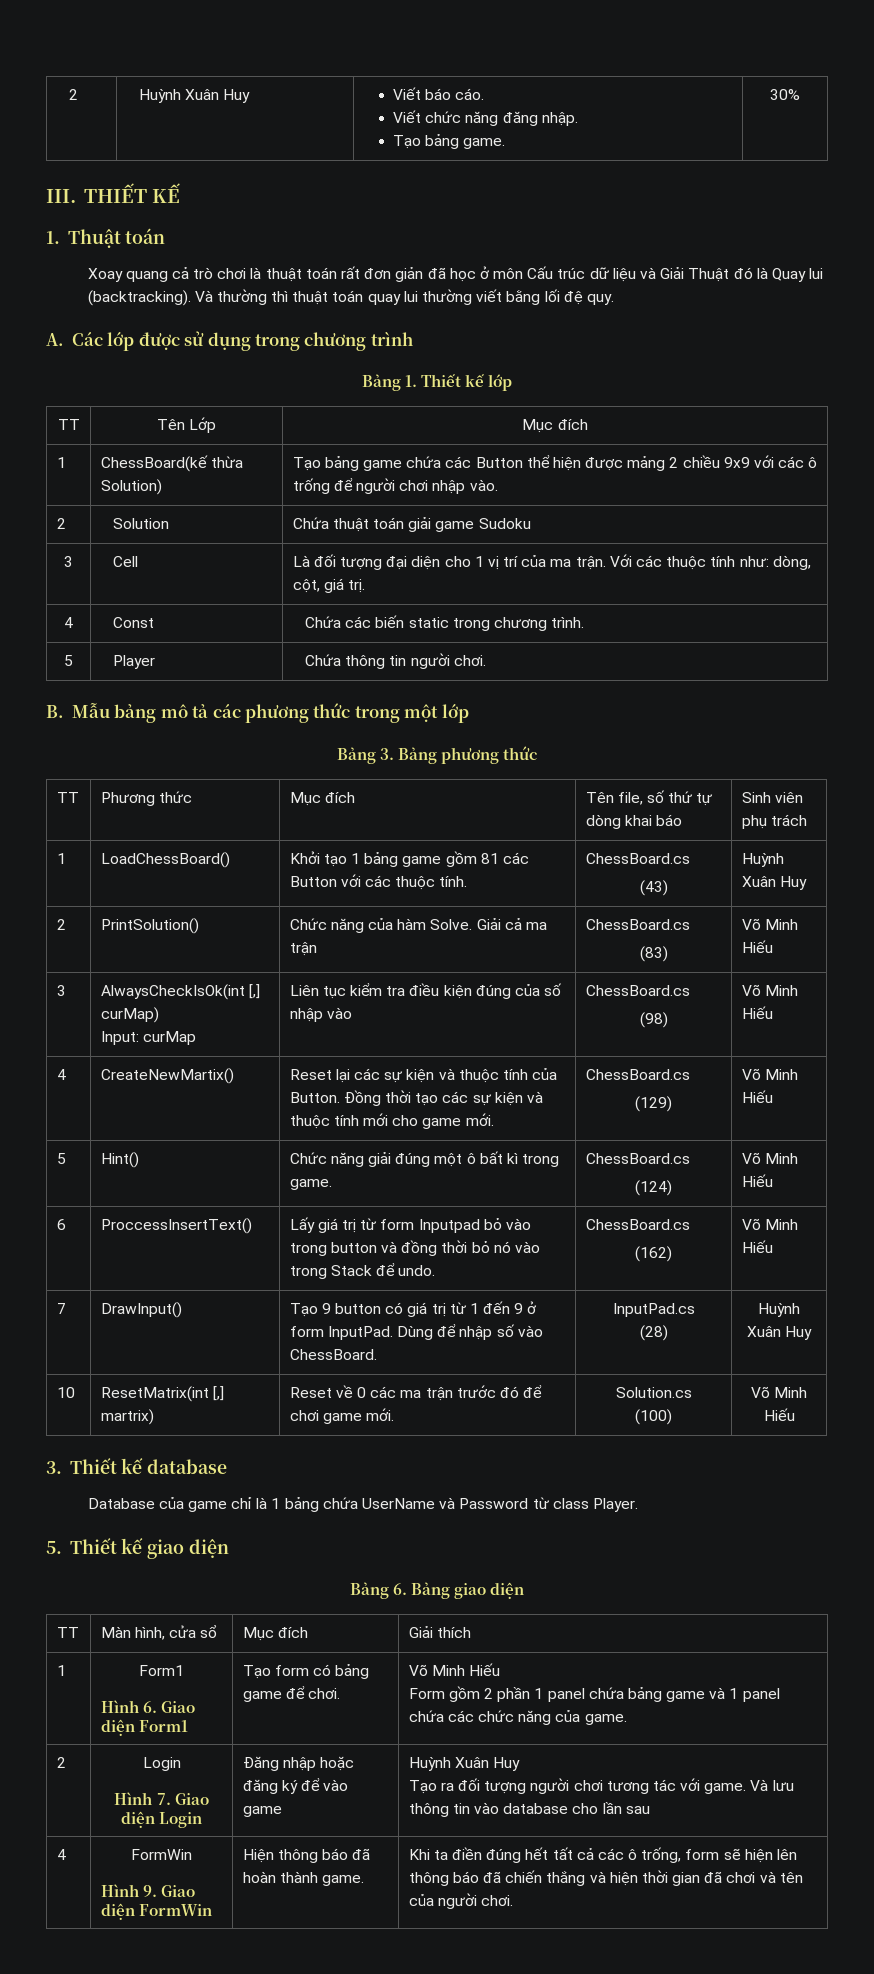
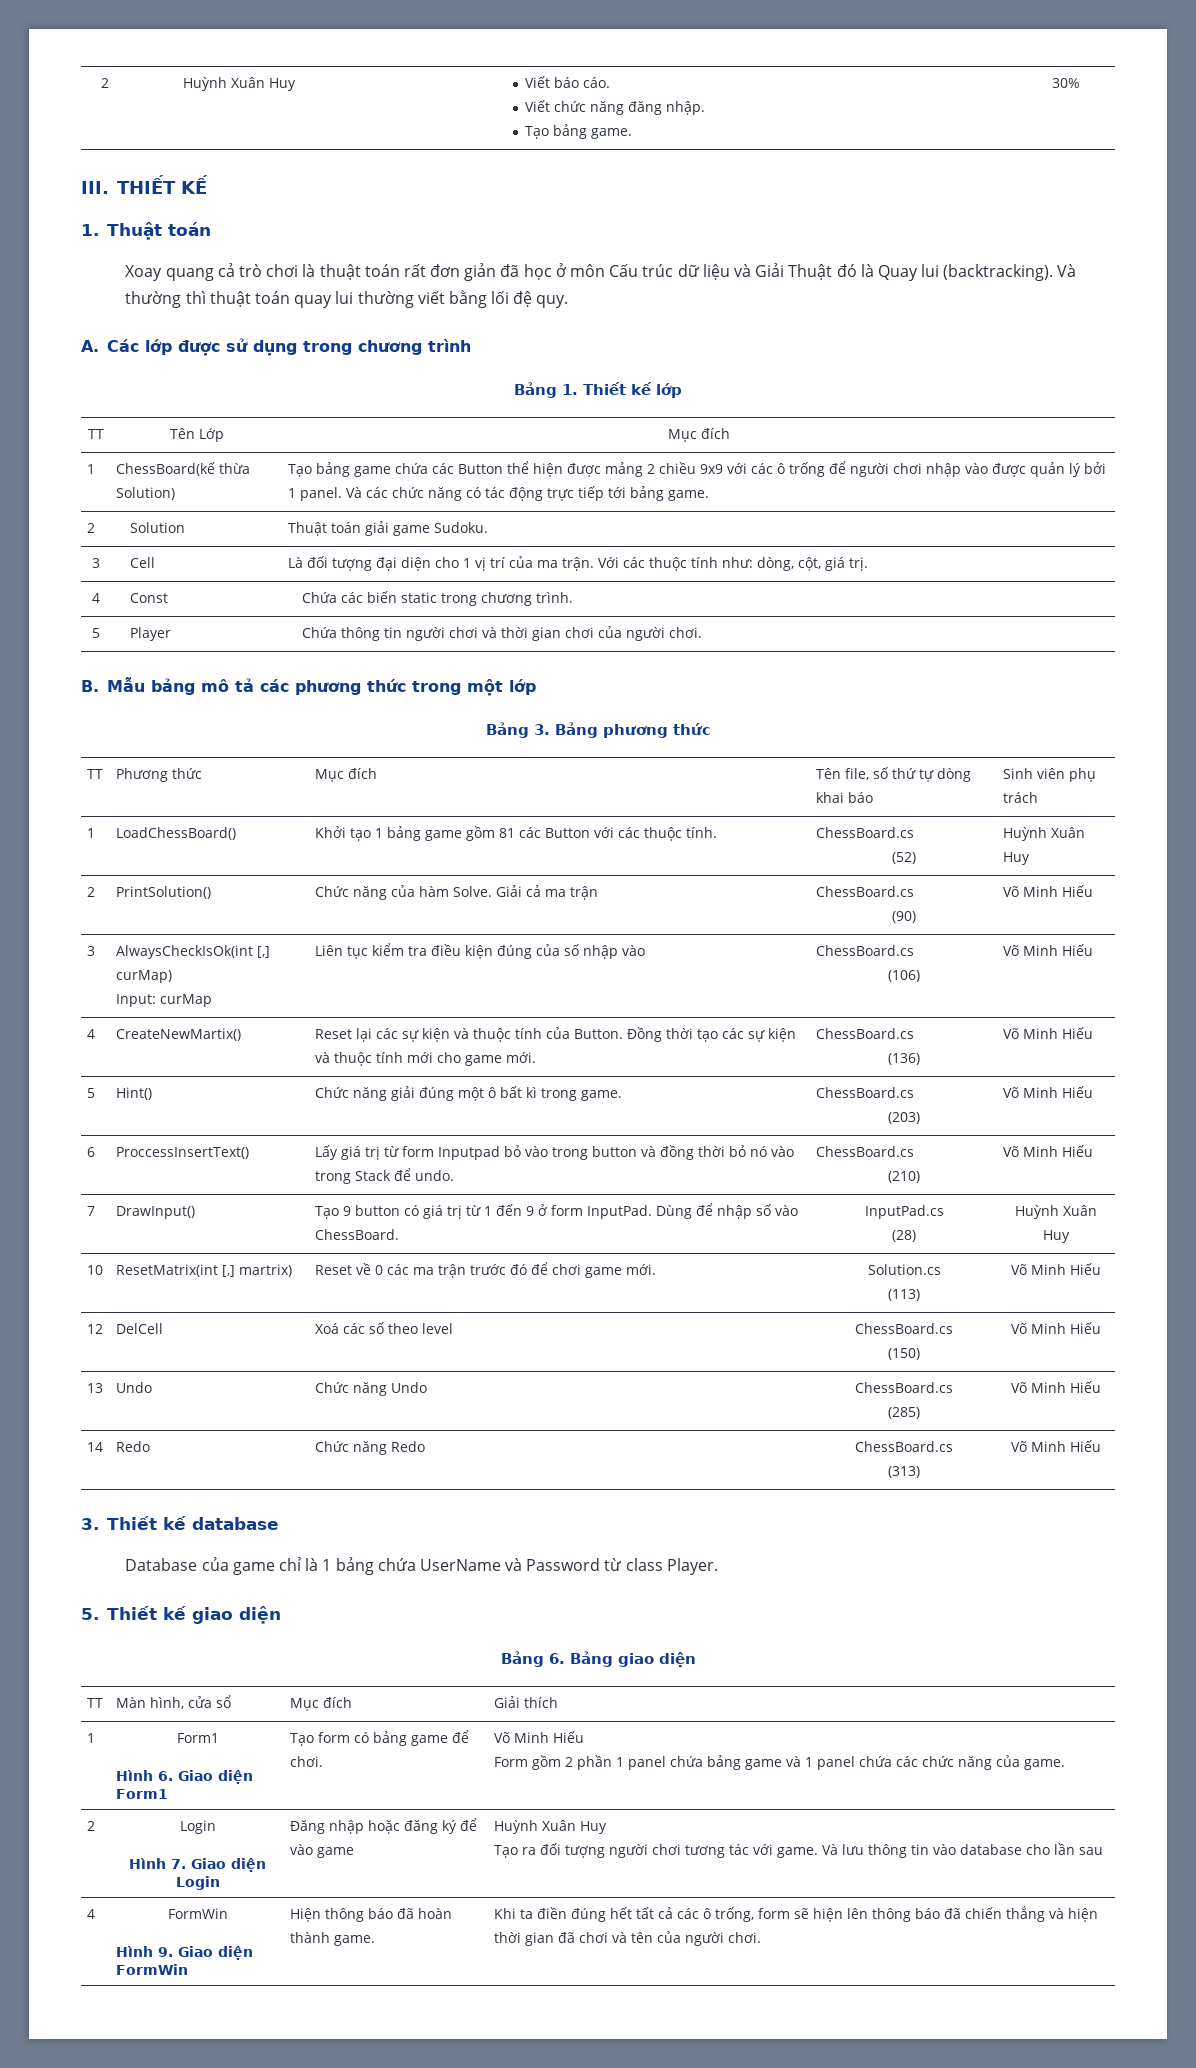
- Tạo bảng game chứa các Button thể hiện được mảng 2 chiều 9x9 với các ô trống để người chơi nhập vào.
+ Tạo bảng game chứa các Button thể hiện được mảng 2 chiều 9x9 với các ô trống để người chơi nhập vào được quản lý bởi 1 panel. Và các chức năng có tác động trực tiếp tới bảng game.
- 2 | Solution | Chứa thuật toán giải game Sudoku
+ 2 | Solution | Thuật toán giải game Sudoku.
- 5 | Player | Chứa thông tin người chơi.
+ 5 | Player | Chứa thông tin người chơi và thời gian chơi của người chơi.
  1 | LoadChessBoard() | Khởi tạo 1 bảng game gồm 81 các Button với các thuộc tính. | ChessBoard.cs
- (43) | Huỳnh Xuân Huy
+ (52) | Huỳnh Xuân Huy
  2 | PrintSolution() | Chức năng của hàm Solve. Giải cả ma trận | ChessBoard.cs
- (83) | Võ Minh Hiếu
+ (90) | Võ Minh Hiếu
  3 | AlwaysCheckIsOk(int [,] curMap)
  Input: curMap | Liên tục kiểm tra điều kiện đúng của số nhập vào | ChessBoard.cs
- (98) | Võ Minh Hiếu
+ (106) | Võ Minh Hiếu
  4 | CreateNewMartix() | Reset lại các sự kiện và thuộc tính của Button. Đồng thời tạo các sự kiện và thuộc tính mới cho game mới. | ChessBoard.cs
- (129) | Võ Minh Hiếu
+ (136) | Võ Minh Hiếu
  5 | Hint() | Chức năng giải đúng một ô bất kì trong game. | ChessBoard.cs
- (124) | Võ Minh Hiếu
+ (203) | Võ Minh Hiếu
  6 | ProccessInsertText() | Lấy giá trị từ form Inputpad bỏ vào trong button và đồng thời bỏ nó vào trong Stack để undo. | ChessBoard.cs
- (162) | Võ Minh Hiếu
+ (210) | Võ Minh Hiếu
  10 | ResetMatrix(int [,] martrix) | Reset về 0 các ma trận trước đó để chơi game mới. | Solution.cs
- (100) | Võ Minh Hiếu
+ (113) | Võ Minh Hiếu
+ 12 | DelCell | Xoá các số theo level | ChessBoard.cs
+ (150) | Võ Minh Hiếu
+ 13 | Undo | Chức năng Undo | ChessBoard.cs
+ (285) | Võ Minh Hiếu
+ 14 | Redo | Chức năng Redo | ChessBoard.cs
+ (313) | Võ Minh Hiếu

